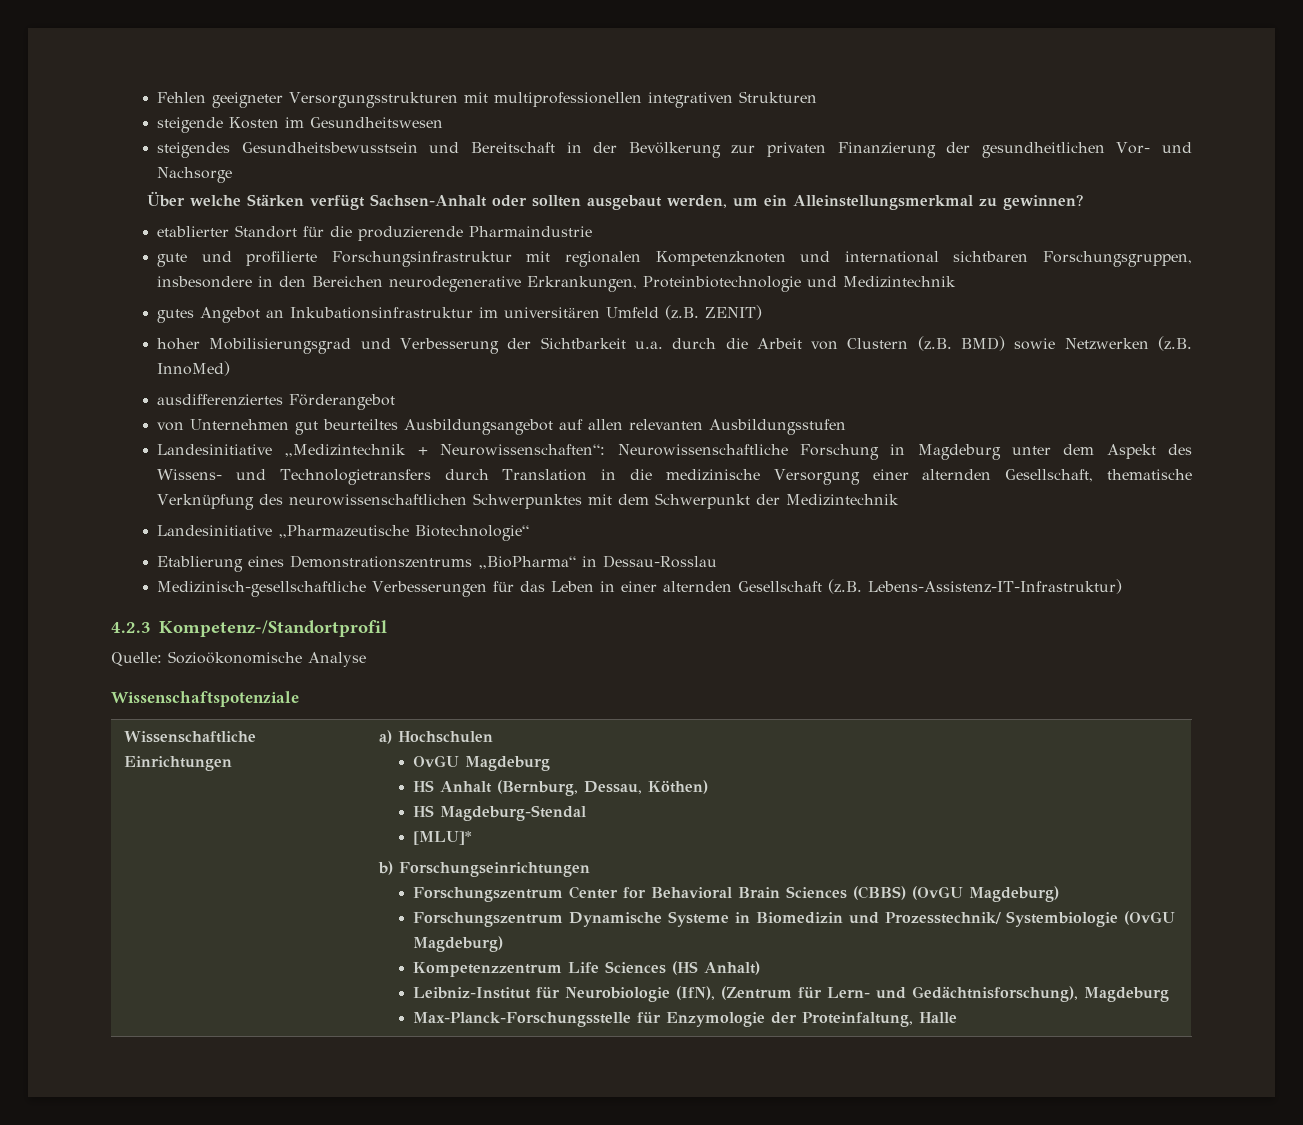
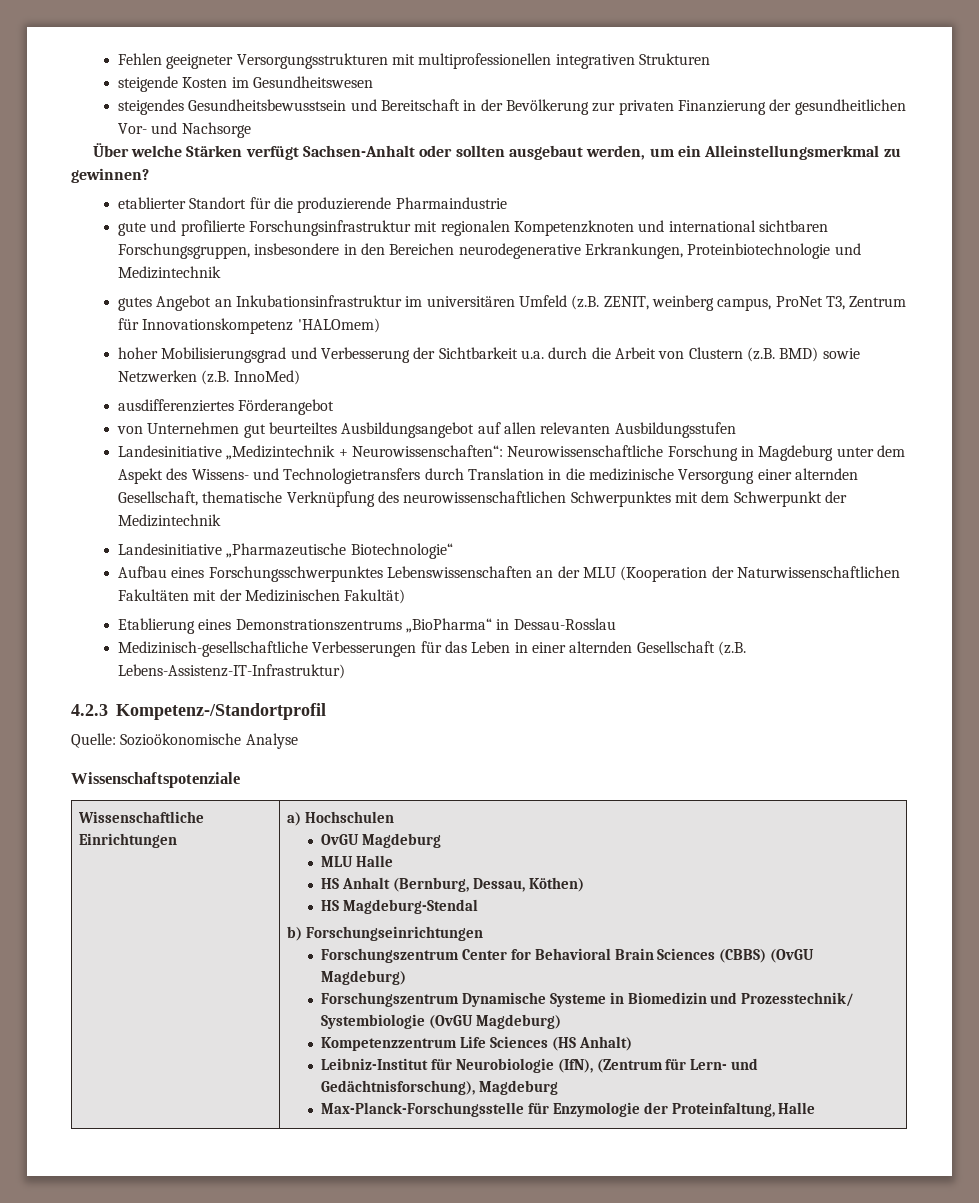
- gutes Angebot an Inkubationsinfrastruktur im universitären Umfeld (z.B. ZENIT)
+ gutes Angebot an Inkubationsinfrastruktur im universitären Umfeld (z.B. ZENIT, weinberg campus, ProNet T3, Zentrum für Innovationskompetenz 'HALOmem)
+ Aufbau eines Forschungsschwerpunktes Lebenswissenschaften an der MLU (Kooperation der Naturwissenschaftlichen Fakultäten mit der Medizinischen Fakultät)
+ MLU Halle
- [MLU]*

